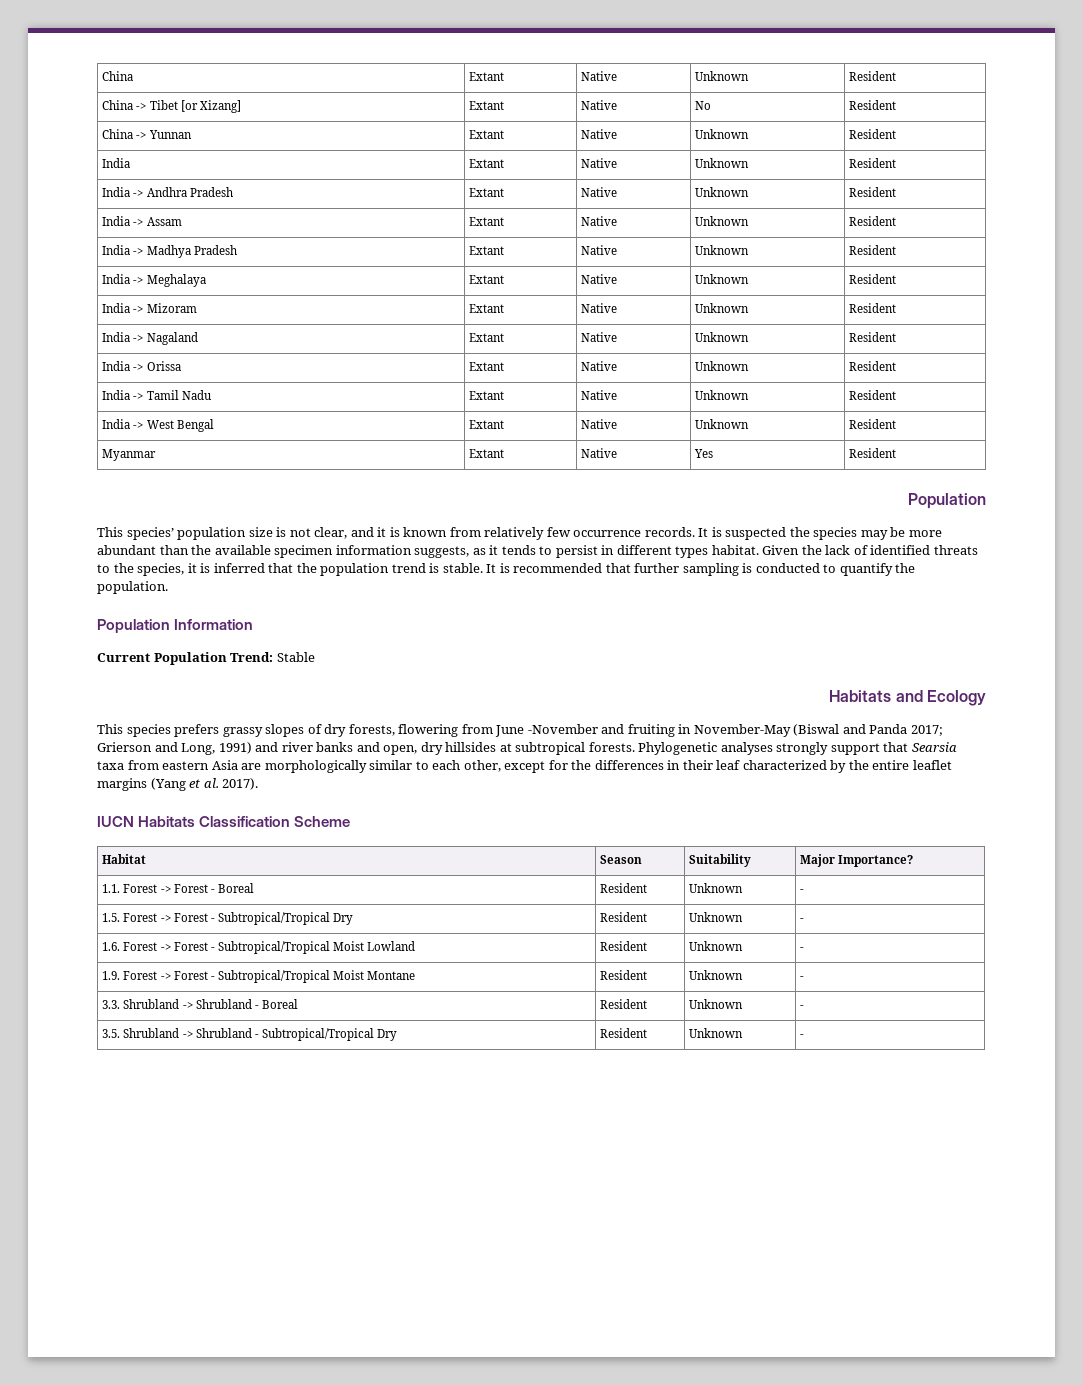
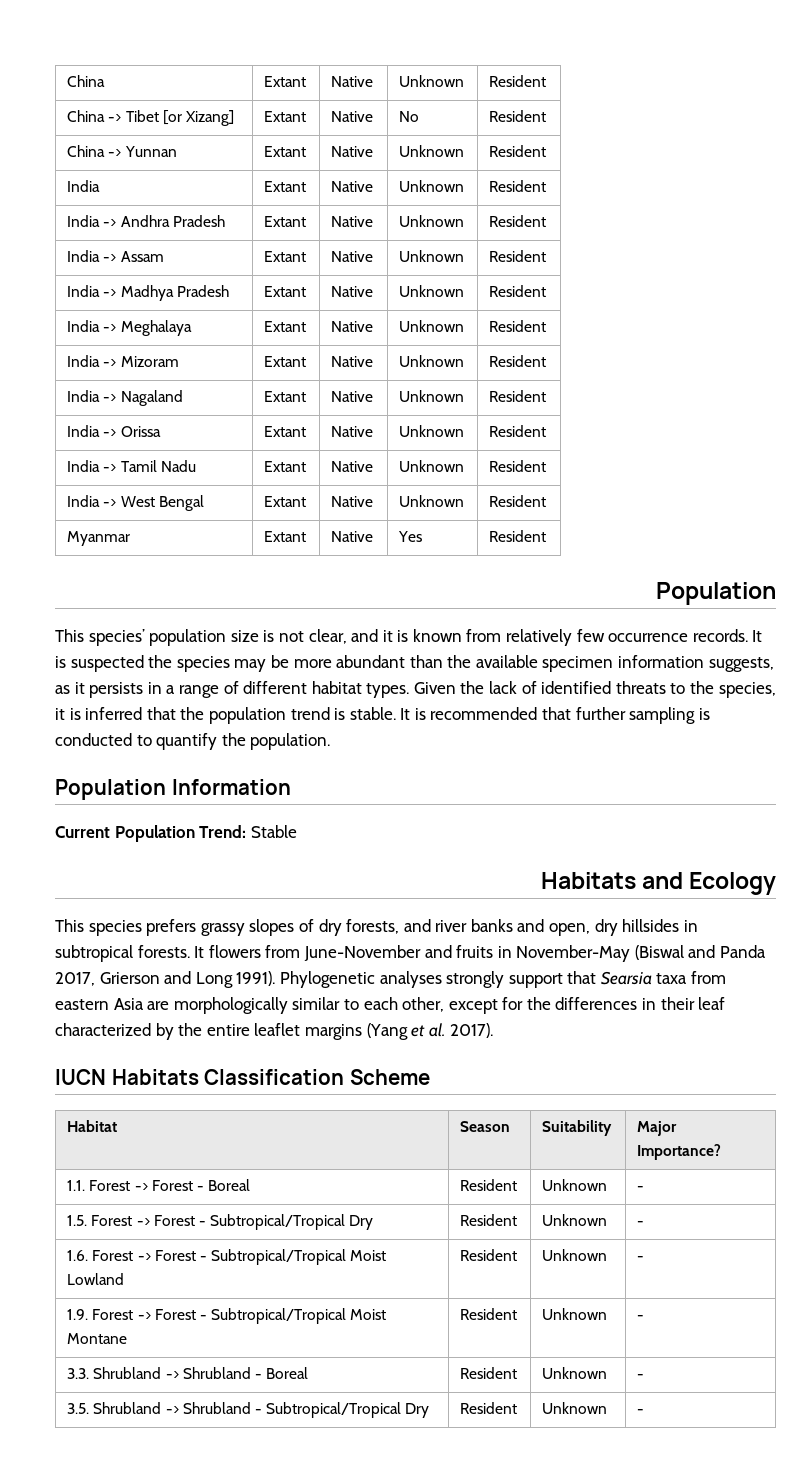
- It is suspected the species may be more abundant than the available specimen information suggests, as it tends to persist in different types habitat.
+ It is suspected the species may be more abundant than the available specimen information suggests, as it persists in a range of different habitat types.
- This species prefers grassy slopes of dry forests, flowering from June -November and fruiting in November-May (Biswal and Panda 2017; Grierson and Long, 1991) and river banks and open, dry hillsides at subtropical forests.
+ This species prefers grassy slopes of dry forests, and river banks and open, dry hillsides in subtropical forests.
+ It flowers from June-November and fruits in November-May (Biswal and Panda 2017, Grierson and Long 1991).

